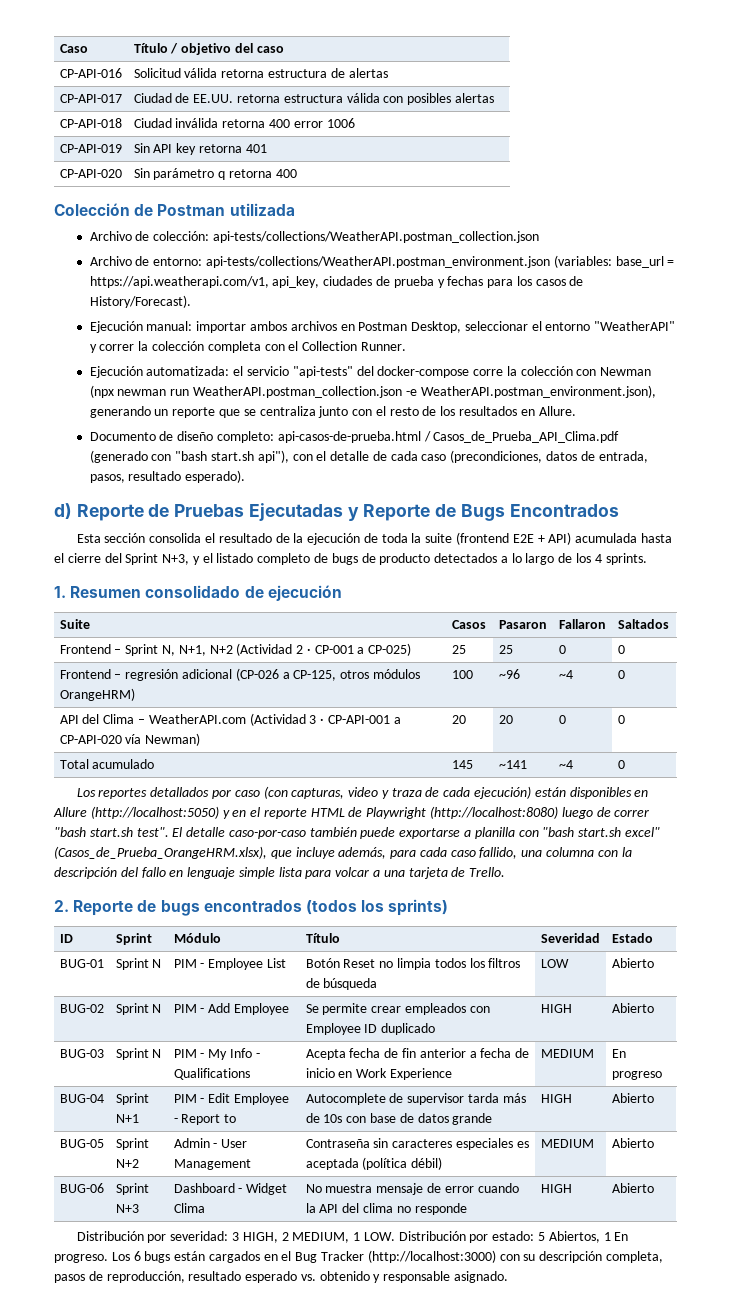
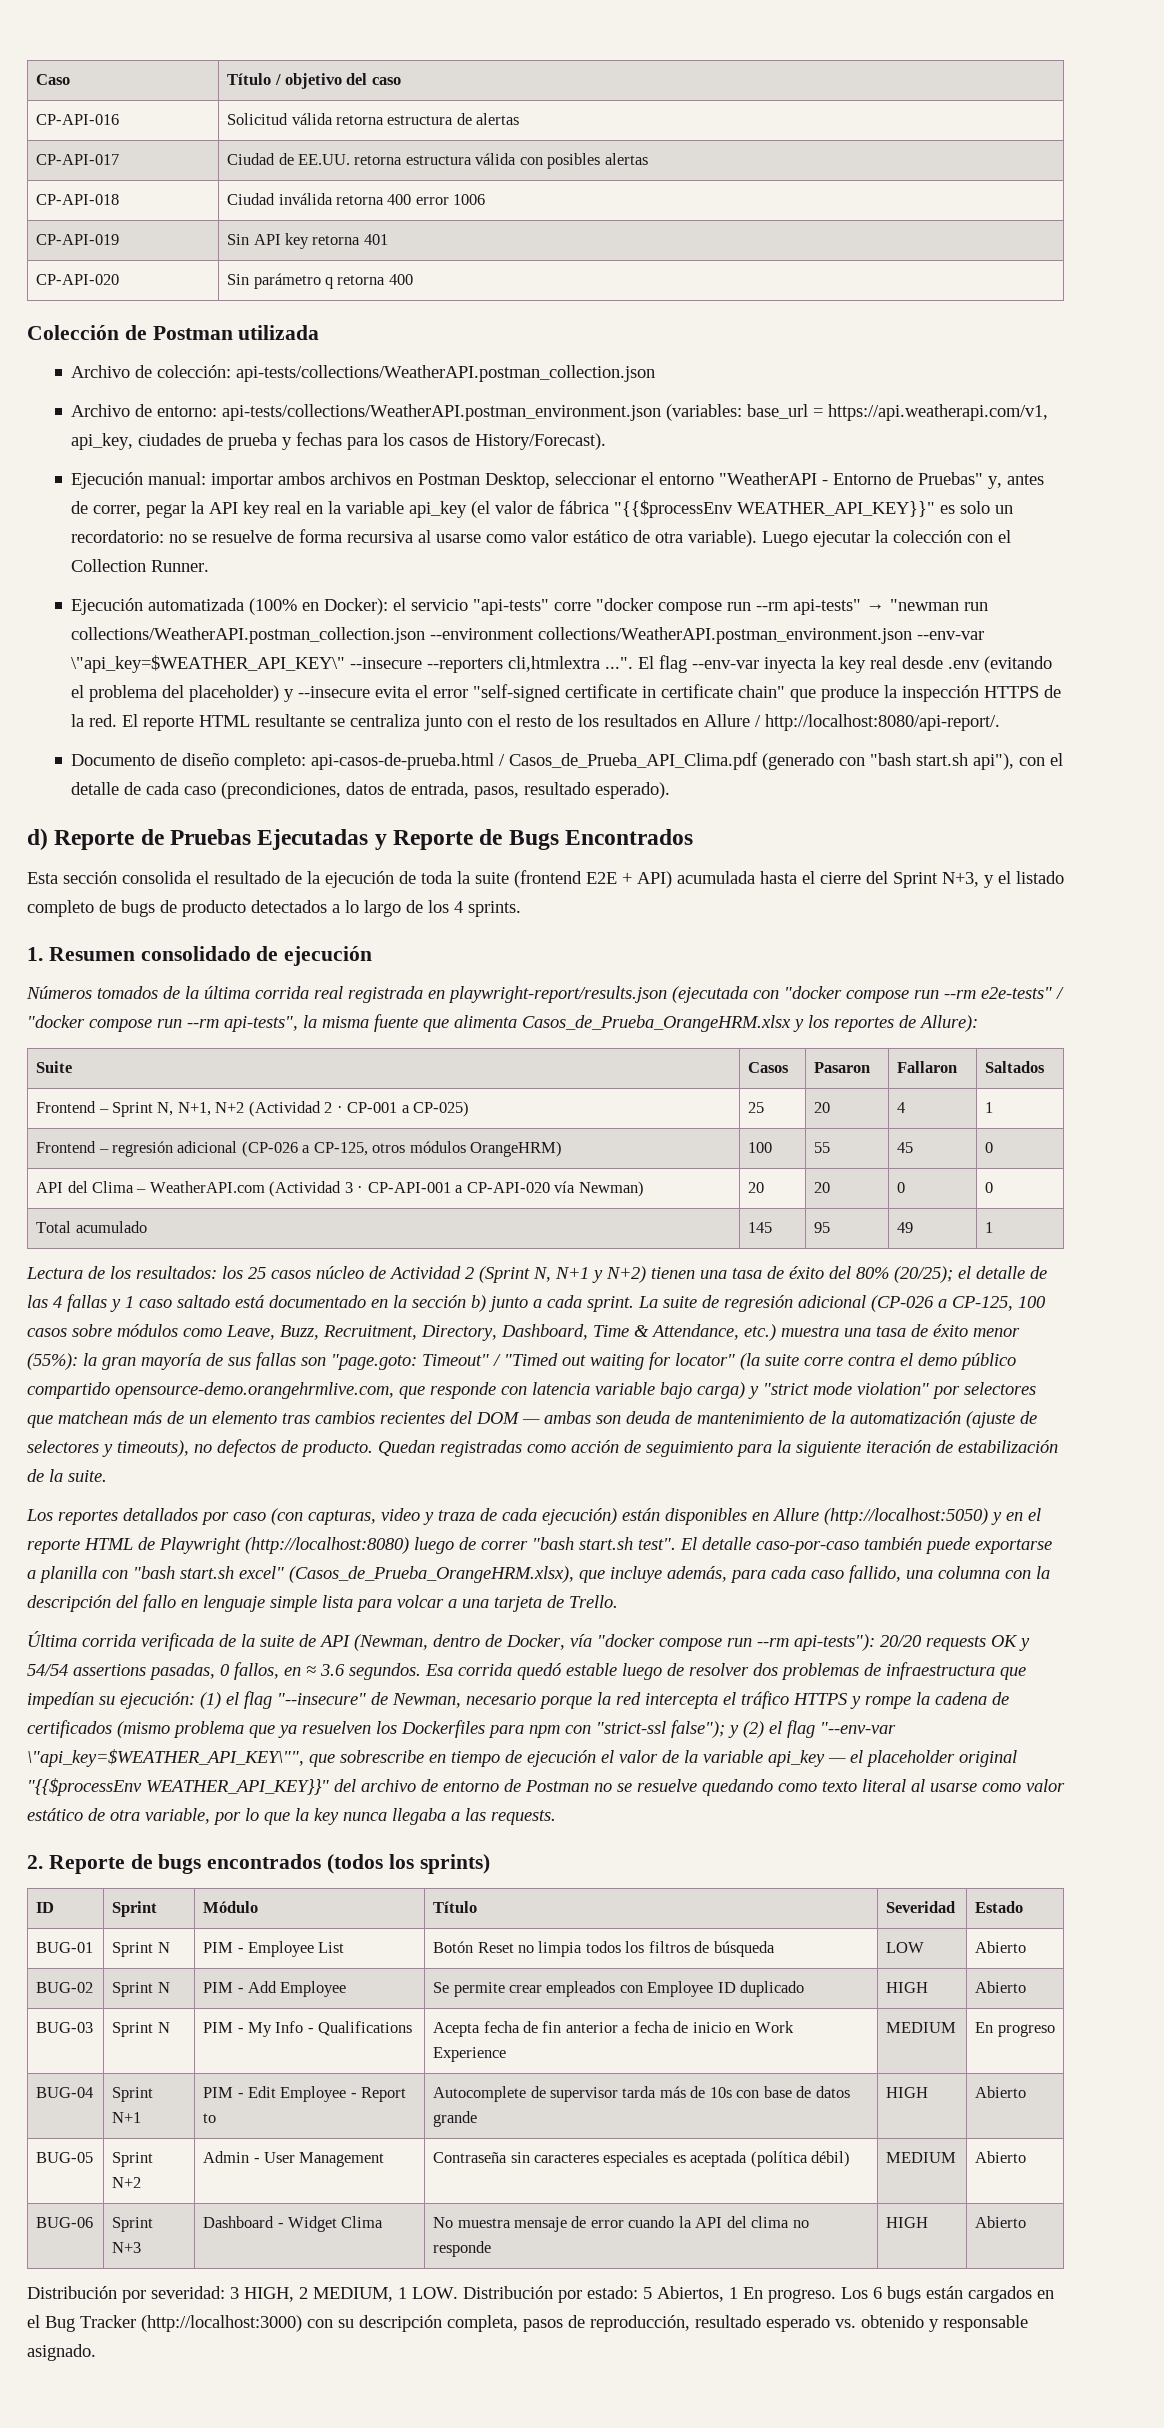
- Ejecución manual: importar ambos archivos en Postman Desktop, seleccionar el entorno "WeatherAPI" y correr la colección completa con el Collection Runner.
+ Ejecución manual: importar ambos archivos en Postman Desktop, seleccionar el entorno "WeatherAPI - Entorno de Pruebas" y, antes de correr, pegar la API key real en la variable api_key (el valor de fábrica "{{$processEnv WEATHER_API_KEY}}" es solo un recordatorio: no se resuelve de forma recursiva al usarse como valor estático de otra variable). Luego ejecutar la colección con el Collection Runner.
- Ejecución automatizada: el servicio "api-tests" del docker-compose corre la colección con Newman (npx newman run WeatherAPI.postman_collection.json -e WeatherAPI.postman_environment.json), generando un reporte que se centraliza junto con el resto de los resultados en Allure.
+ Ejecución automatizada (100% en Docker): el servicio "api-tests" corre "docker compose run --rm api-tests" → "newman run collections/WeatherAPI.postman_collection.json --environment collections/WeatherAPI.postman_environment.json --env-var \"api_key=$WEATHER_API_KEY\" --insecure --reporters cli,htmlextra ...". El flag --env-var inyecta la key real desde .env (evitando el problema del placeholder) y --insecure evita el error "self-signed certificate in certificate chain" que produce la inspección HTTPS de la red. El reporte HTML resultante se centraliza junto con el resto de los resultados en Allure / http://localhost:8080/api-report/.
+ Números tomados de la última corrida real registrada en playwright-report/results.json (ejecutada con "docker compose run --rm e2e-tests" / "docker compose run --rm api-tests", la misma fuente que alimenta Casos_de_Prueba_OrangeHRM.xlsx y los reportes de Allure):
- Frontend – Sprint N, N+1, N+2 (Actividad 2 · CP-001 a CP-025) | 25 | 25 | 0 | 0
+ Frontend – Sprint N, N+1, N+2 (Actividad 2 · CP-001 a CP-025) | 25 | 20 | 4 | 1
- Frontend – regresión adicional (CP-026 a CP-125, otros módulos OrangeHRM) | 100 | ~96 | ~4 | 0
+ Frontend – regresión adicional (CP-026 a CP-125, otros módulos OrangeHRM) | 100 | 55 | 45 | 0
- Total acumulado | 145 | ~141 | ~4 | 0
+ Total acumulado | 145 | 95 | 49 | 1
+ Lectura de los resultados: los 25 casos núcleo de Actividad 2 (Sprint N, N+1 y N+2) tienen una tasa de éxito del 80% (20/25); el detalle de las 4 fallas y 1 caso saltado está documentado en la sección b) junto a cada sprint. La suite de regresión adicional (CP-026 a CP-125, 100 casos sobre módulos como Leave, Buzz, Recruitment, Directory, Dashboard, Time & Attendance, etc.) muestra una tasa de éxito menor (55%): la gran mayoría de sus fallas son "page.goto: Timeout" / "Timed out waiting for locator" (la suite corre contra el demo público compartido opensource-demo.orangehrmlive.com, que responde con latencia variable bajo carga) y "strict mode violation" por selectores que matchean más de un elemento tras cambios recientes del DOM — ambas son deuda de mantenimiento de la automatización (ajuste de selectores y timeouts), no defectos de producto. Quedan registradas como acción de seguimiento para la siguiente iteración de estabilización de la suite.
+ Última corrida verificada de la suite de API (Newman, dentro de Docker, vía "docker compose run --rm api-tests"): 20/20 requests OK y 54/54 assertions pasadas, 0 fallos, en ≈ 3.6 segundos. Esa corrida quedó estable luego de resolver dos problemas de infraestructura que impedían su ejecución: (1) el flag "--insecure" de Newman, necesario porque la red intercepta el tráfico HTTPS y rompe la cadena de certificados (mismo problema que ya resuelven los Dockerfiles para npm con "strict-ssl false"); y (2) el flag "--env-var \"api_key=$WEATHER_API_KEY\"", que sobrescribe en tiempo de ejecución el valor de la variable api_key — el placeholder original "{{$processEnv WEATHER_API_KEY}}" del archivo de entorno de Postman no se resuelve quedando como texto literal al usarse como valor estático de otra variable, por lo que la key nunca llegaba a las requests.

